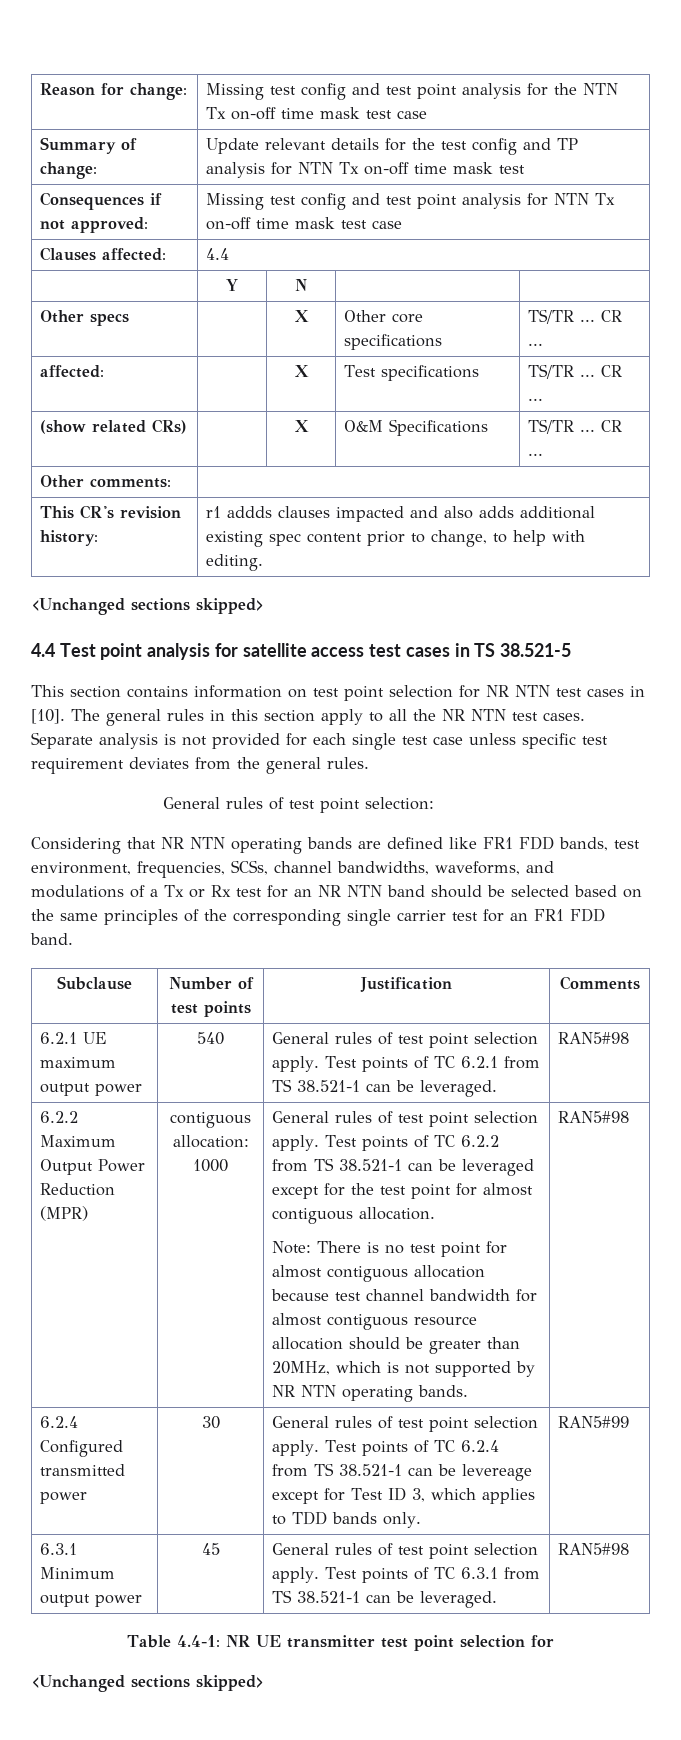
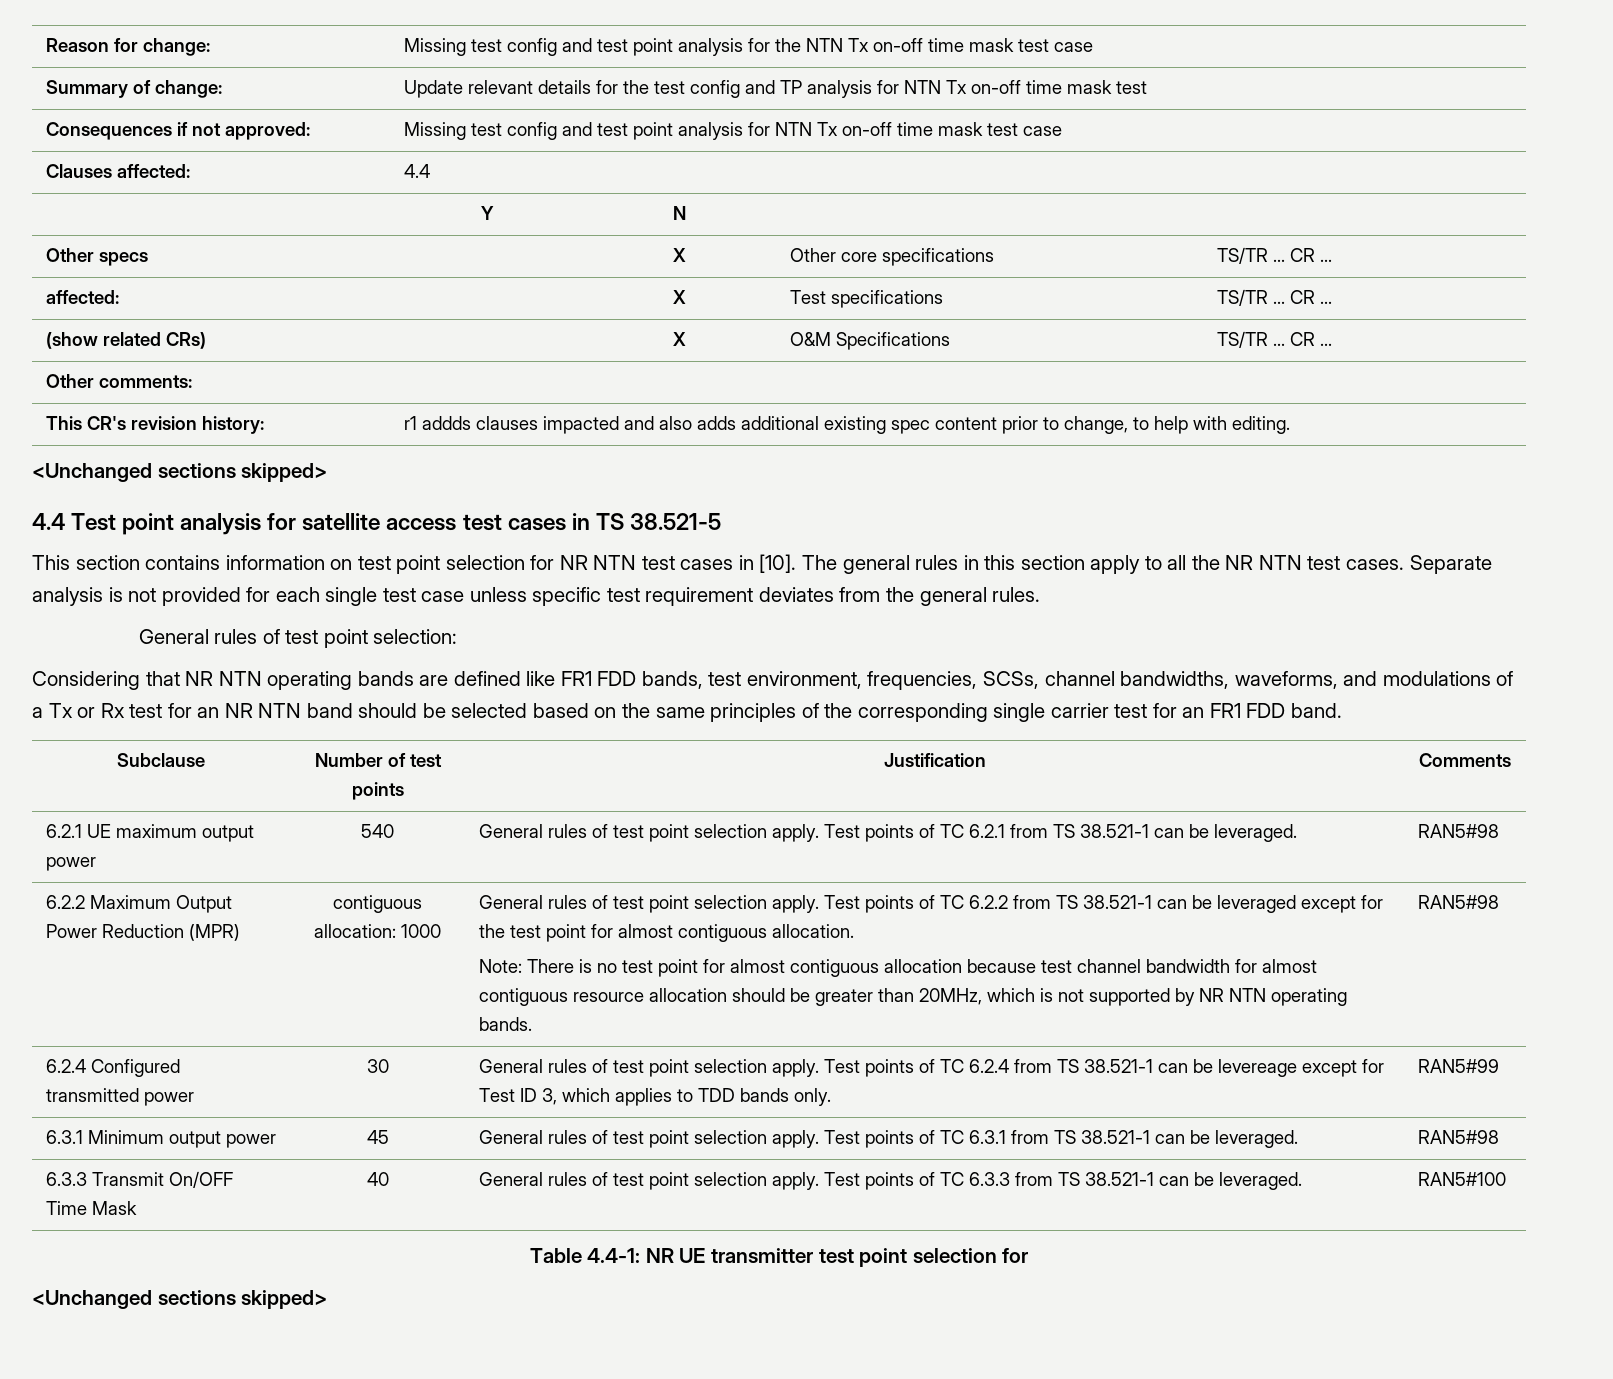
+ 6.3.3 Transmit On/OFF Time Mask | 40 | General rules of test point selection apply. Test points of TC 6.3.3 from TS 38.521-1 can be leveraged. | RAN5#100

